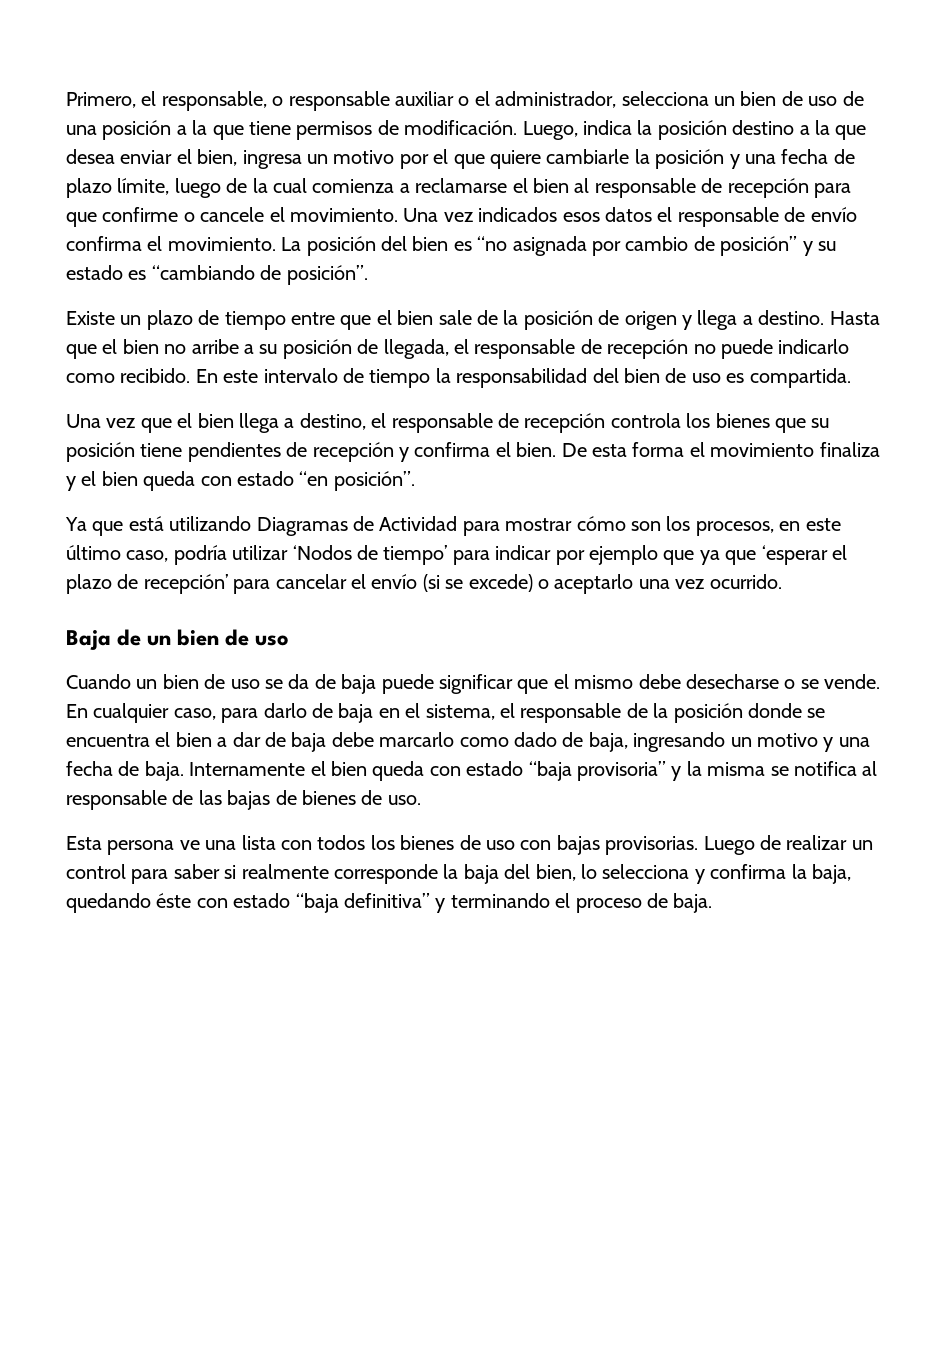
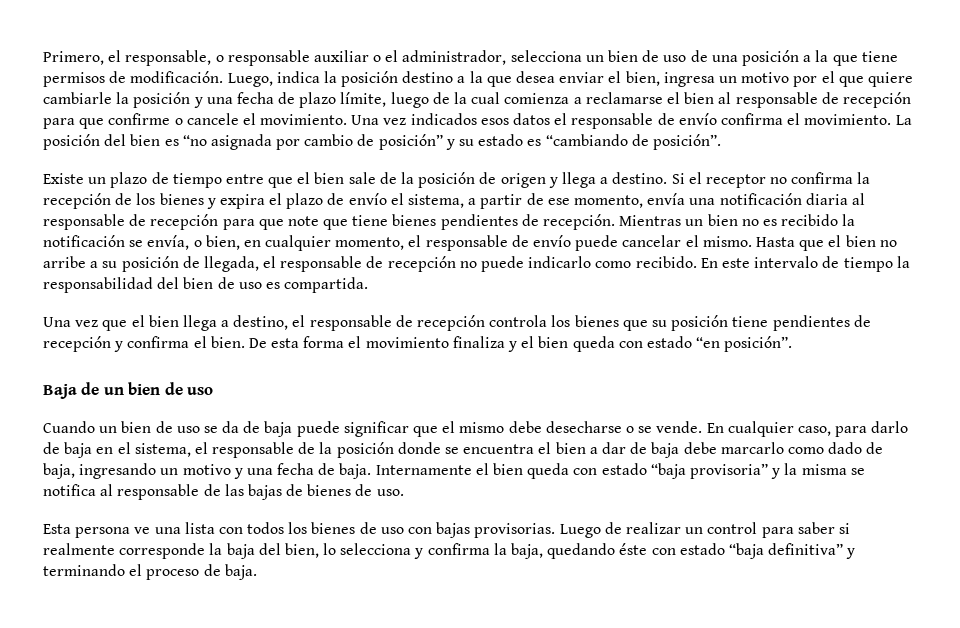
+ Si el receptor no confirma la recepción de los bienes y expira el plazo de envío el sistema, a partir de ese momento, envía una notificación diaria al responsable de recepción para que note que tiene bienes pendientes de recepción. Mientras un bien no es recibido la notificación se envía, o bien, en cualquier momento, el responsable de envío puede cancelar el mismo.
- Ya que está utilizando Diagramas de Actividad para mostrar cómo son los procesos, en este último caso, podría utilizar ‘Nodos de tiempo’ para indicar por ejemplo que ya que ‘esperar el plazo de recepción’ para cancelar el envío (si se excede) o aceptarlo una vez ocurrido.

